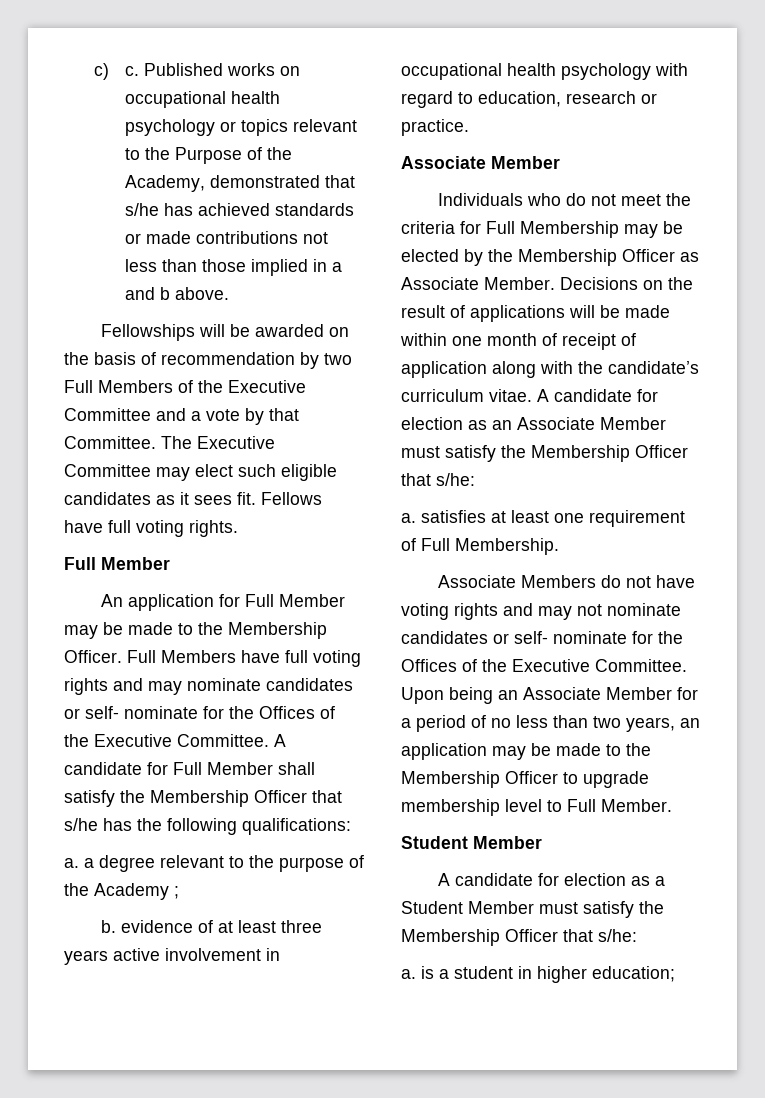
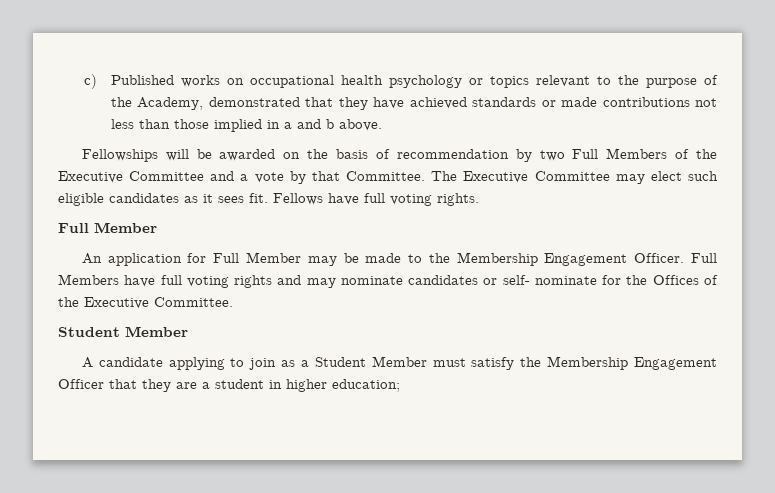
- c) c. Published works on occupational health psychology or topics relevant to the Purpose of the Academy, demonstrated that s/he has achieved standards or made contributions not less than those implied in a and b above.
+ c) Published works on occupational health psychology or topics relevant to the purpose of the Academy, demonstrated that they have achieved standards or made contributions not less than those implied in a and b above.
- An application for Full Member may be made to the Membership Officer.
+ An application for Full Member may be made to the Membership Engagement Officer.
- A candidate for Full Member shall satisfy the Membership Officer that s/he has the following qualifications:
- a. a degree relevant to the purpose of the Academy ;
- b. evidence of at least three years active involvement in occupational health psychology with regard to education, research or practice.
- Associate Member
- Individuals who do not meet the criteria for Full Membership may be elected by the Membership Officer as Associate Member. Decisions on the result of applications will be made within one month of receipt of application along with the candidate’s curriculum vitae. A candidate for election as an Associate Member must satisfy the Membership Officer that s/he:
- a. satisfies at least one requirement of Full Membership.
- Associate Members do not have voting rights and may not nominate candidates or self- nominate for the Offices of the Executive Committee. Upon being an Associate Member for a period of no less than two years, an application may be made to the Membership Officer to upgrade membership level to Full Member.
- A candidate for election as a Student Member must satisfy the Membership Officer that s/he:
- a. is a student in higher education;
+ A candidate applying to join as a Student Member must satisfy the Membership Engagement Officer that they are a student in higher education;

